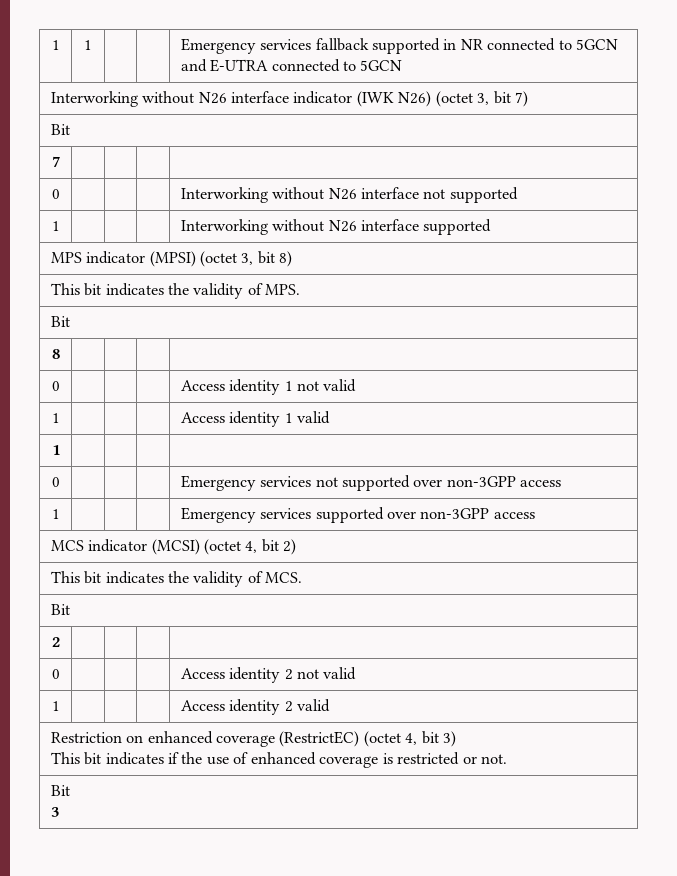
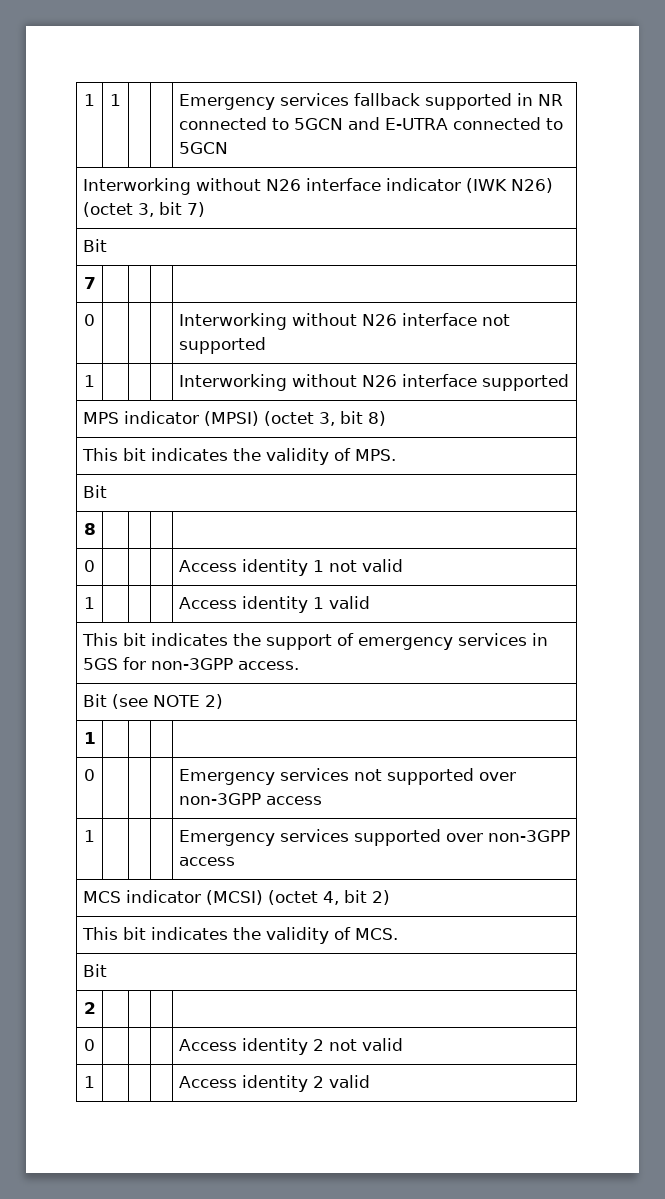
+ This bit indicates the support of emergency services in 5GS for non-3GPP access.
+ Bit (see NOTE 2)
- Restriction on enhanced coverage (RestrictEC) (octet 4, bit 3)
- This bit indicates if the use of enhanced coverage is restricted or not.
- Bit
- 3

